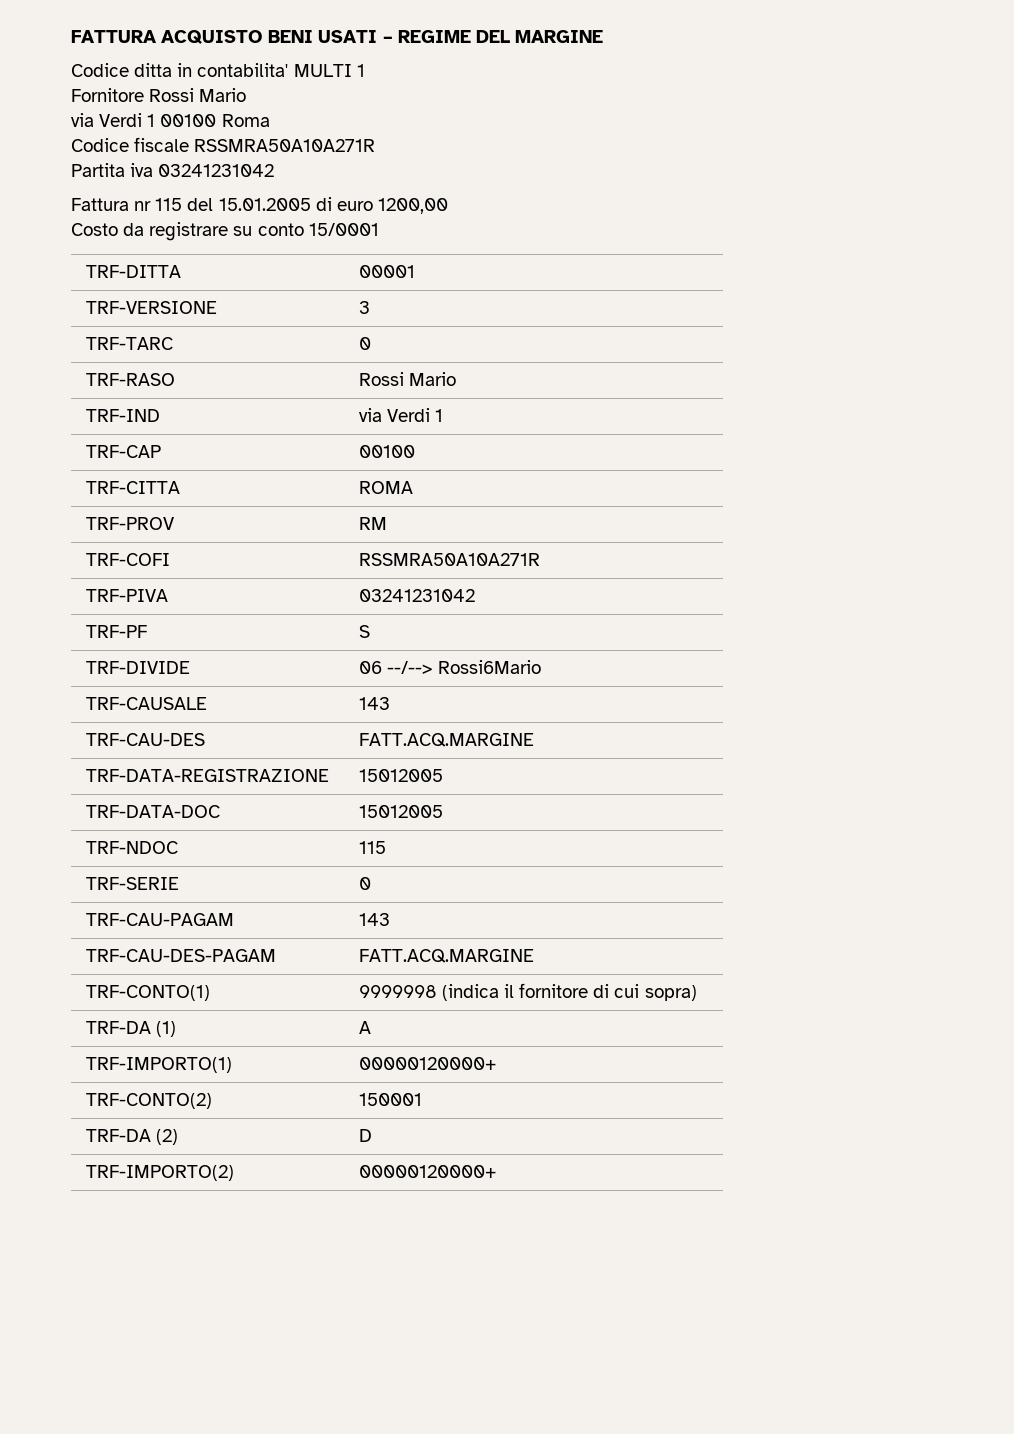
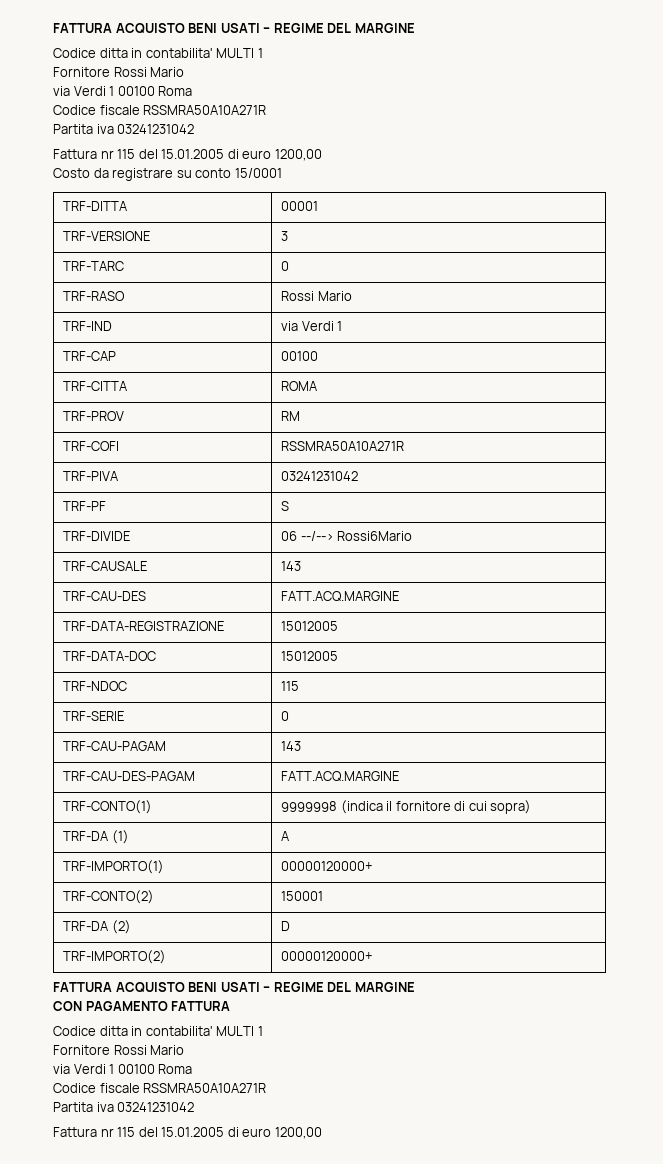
  TRF-IMPORTO(2) | 00000120000+
+ FATTURA ACQUISTO BENI USATI – REGIME DEL MARGINE
+ CON PAGAMENTO FATTURA
+ Codice ditta in contabilita' MULTI 1
+ Fornitore Rossi Mario
+ via Verdi 1 00100 Roma
+ Codice fiscale RSSMRA50A10A271R
+ Partita iva 03241231042
+ Fattura nr 115 del 15.01.2005 di euro 1200,00

